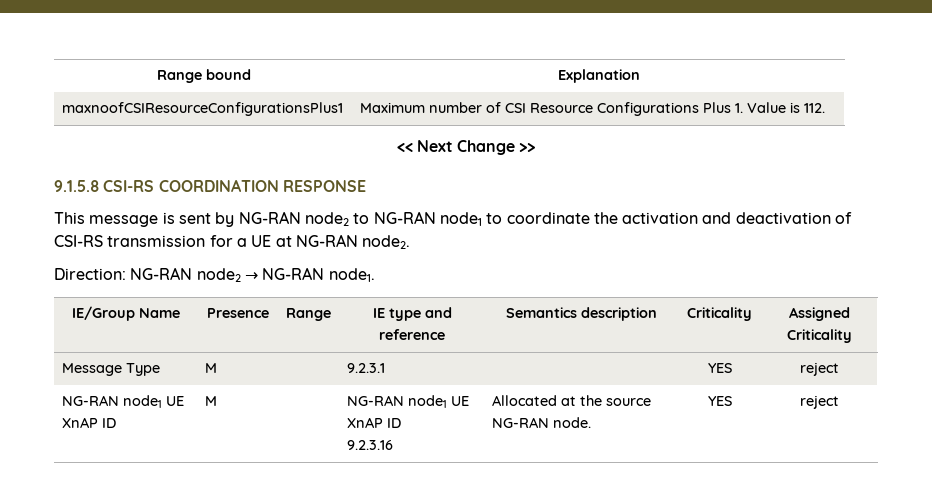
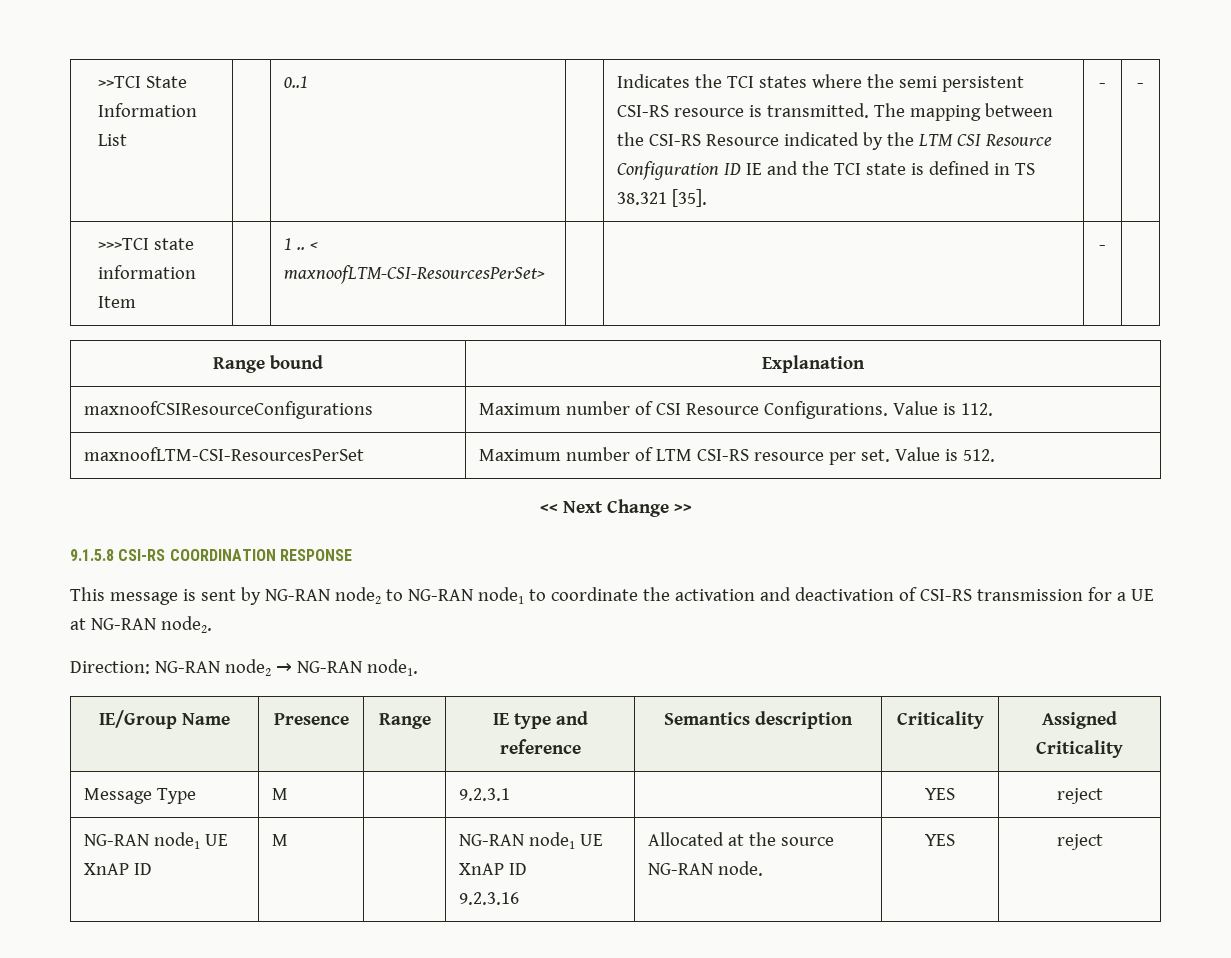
+ >>TCI State Information List | | 0..1 | | Indicates the TCI states where the semi persistent CSI-RS resource is transmitted. The mapping between the CSI-RS Resource indicated by the LTM CSI Resource Configuration ID IE and the TCI state is defined in TS 38.321 [35]. | - | -
+ >>>TCI state information Item | | 1 .. < maxnoofLTM-CSI-ResourcesPerSet> | | | - |
- maxnoofCSIResourceConfigurationsPlus1 | Maximum number of CSI Resource Configurations Plus 1. Value is 112.
+ maxnoofCSIResourceConfigurations | Maximum number of CSI Resource Configurations. Value is 112.
+ maxnoofLTM-CSI-ResourcesPerSet | Maximum number of LTM CSI-RS resource per set. Value is 512.

